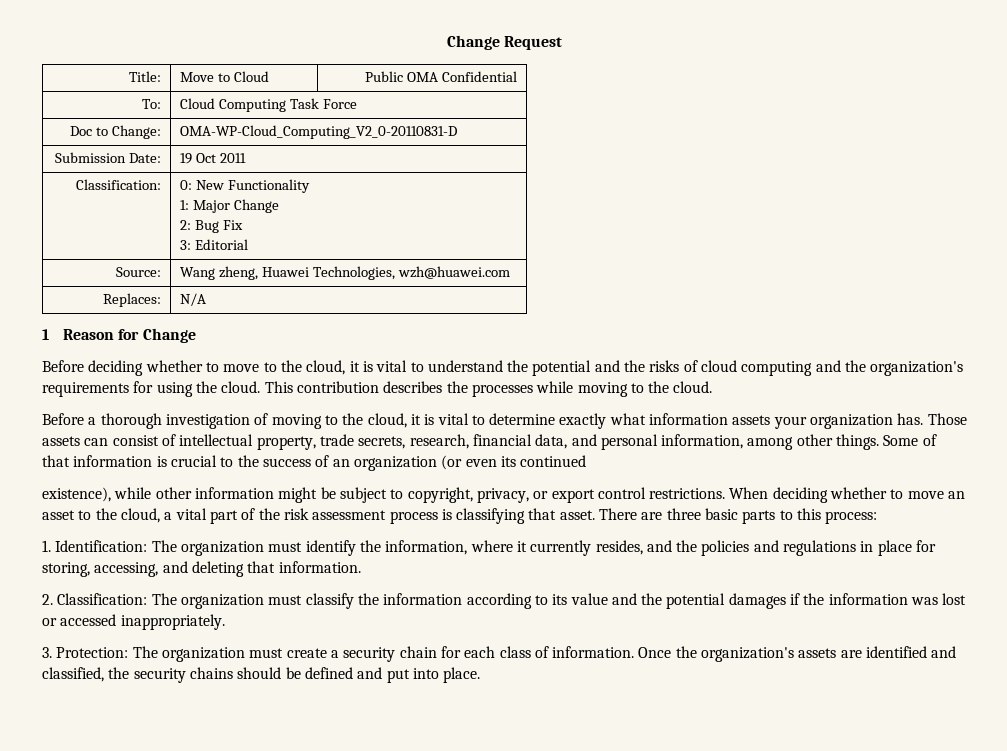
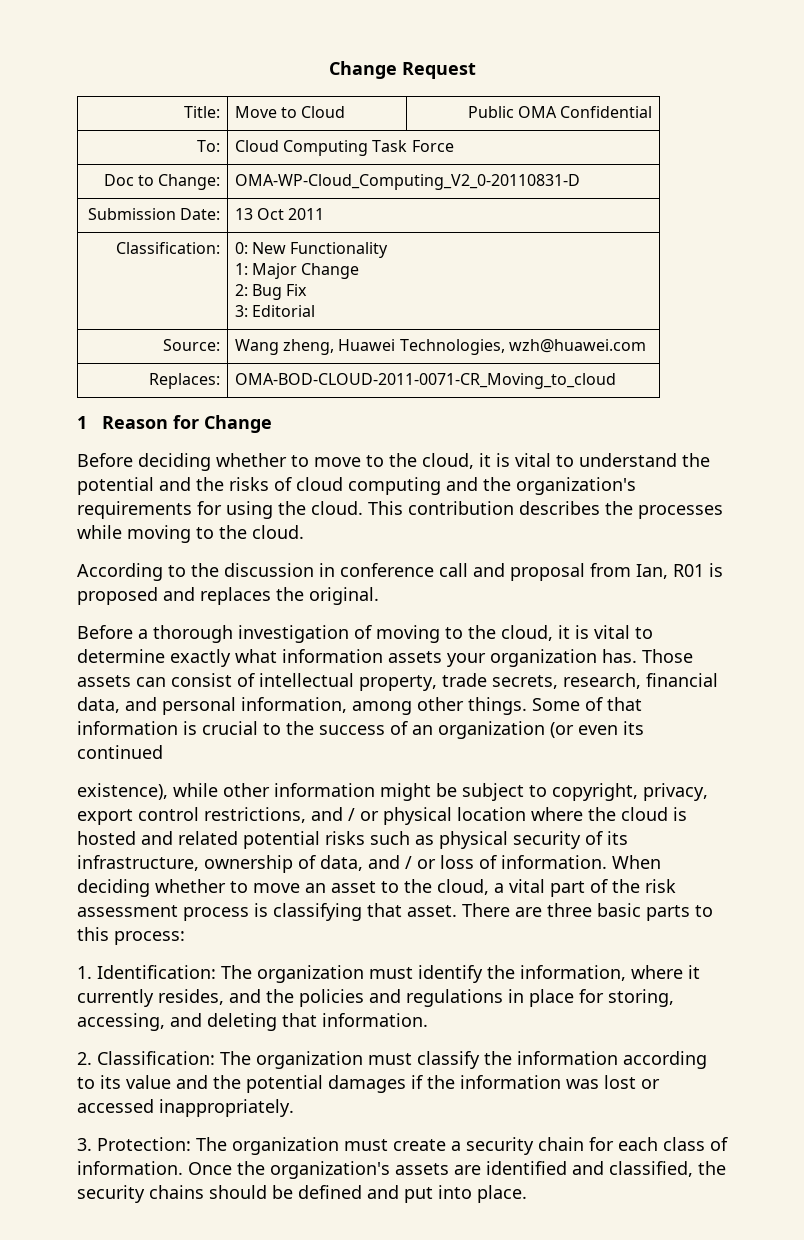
- Submission Date: | 19 Oct 2011
+ Submission Date: | 13 Oct 2011
- Replaces: | N/A
+ Replaces: | OMA-BOD-CLOUD-2011-0071-CR_Moving_to_cloud
+ According to the discussion in conference call and proposal from Ian, R01 is proposed and replaces the original.
- existence), while other information might be subject to copyright, privacy, or export control restrictions.
+ existence), while other information might be subject to copyright, privacy, export control restrictions, and / or physical location where the cloud is hosted and related potential risks such as physical security of its infrastructure, ownership of data, and / or loss of information.

